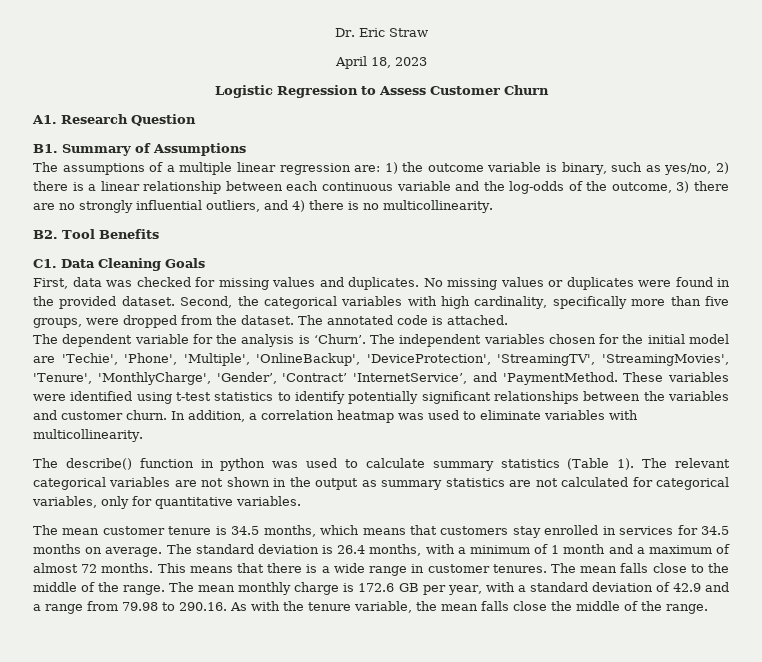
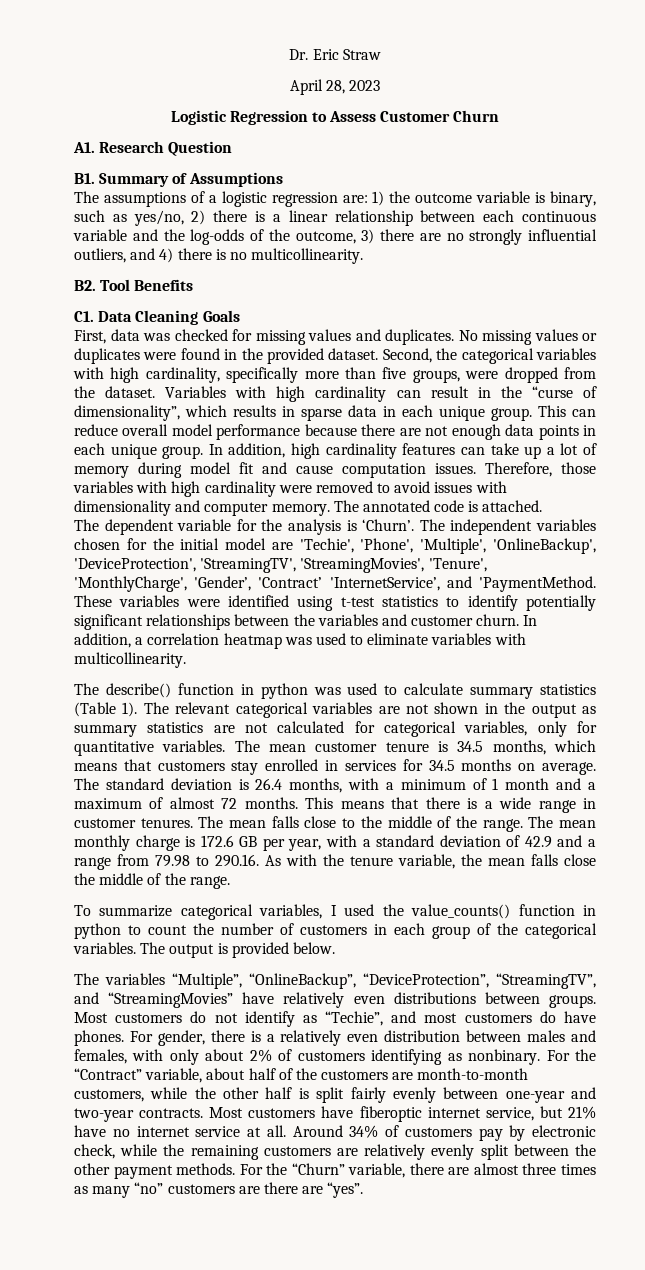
- April 18, 2023
+ April 28, 2023
- The assumptions of a multiple linear regression are: 1) the outcome variable is binary, such as yes/no, 2) there is a linear relationship between each continuous variable and the log-odds of the outcome, 3) there are no strongly influential outliers, and 4) there is no multicollinearity.
+ The assumptions of a logistic regression are: 1) the outcome variable is binary, such as yes/no, 2) there is a linear relationship between each continuous variable and the log-odds of the outcome, 3) there are no strongly influential outliers, and 4) there is no multicollinearity.
+ Variables with high cardinality can result in the “curse of dimensionality”, which results in sparse data in each unique group. This can reduce overall model performance because there are not enough data points in each unique group. In addition, high cardinality features can take up a lot of memory during model fit and cause computation issues. Therefore, those variables with high cardinality were removed to avoid issues with dimensionality and computer memory.
- The relevant categorical variables are not shown in the output as summary statistics are not calculated for categorical variables, only for quantitative variables.
- The mean customer tenure is 34.5 months, which means that customers stay enrolled in services for 34.5 months on average.
+ The relevant categorical variables are not shown in the output as summary statistics are not calculated for categorical variables, only for quantitative variables. The mean customer tenure is 34.5 months, which means that customers stay enrolled in services for 34.5 months on average.
+ To summarize categorical variables, I used the value_counts() function in python to count the number of customers in each group of the categorical variables. The output is provided below.
+ The variables “Multiple”, “OnlineBackup”, “DeviceProtection”, “StreamingTV”, and “StreamingMovies” have relatively even distributions between groups. Most customers do not identify as “Techie”, and most customers do have phones. For gender, there is a relatively even distribution between males and females, with only about 2% of customers identifying as nonbinary. For the “Contract” variable, about half of the customers are month-to-month customers, while the other half is split fairly evenly between one-year and two-year contracts. Most customers have fiberoptic internet service, but 21% have no internet service at all. Around 34% of customers pay by electronic check, while the remaining customers are relatively evenly split between the other payment methods. For the “Churn” variable, there are almost three times as many “no” customers are there are “yes”.

